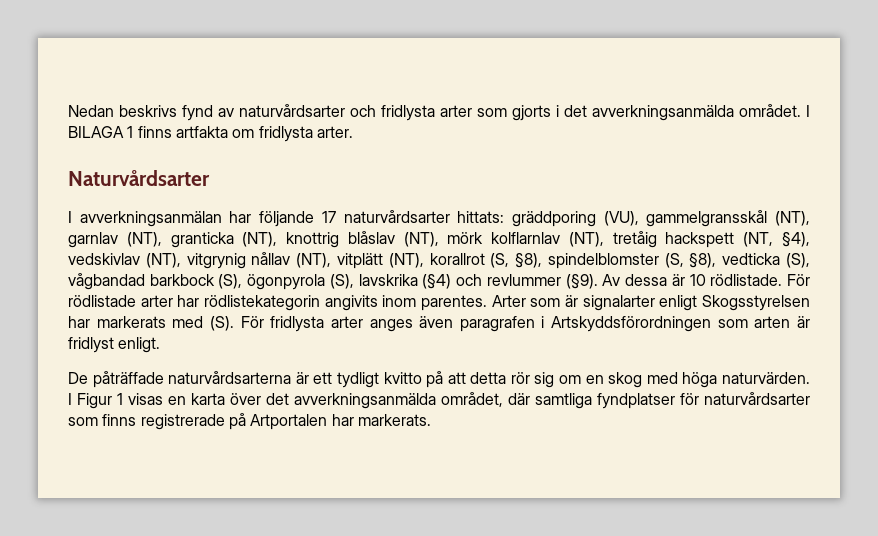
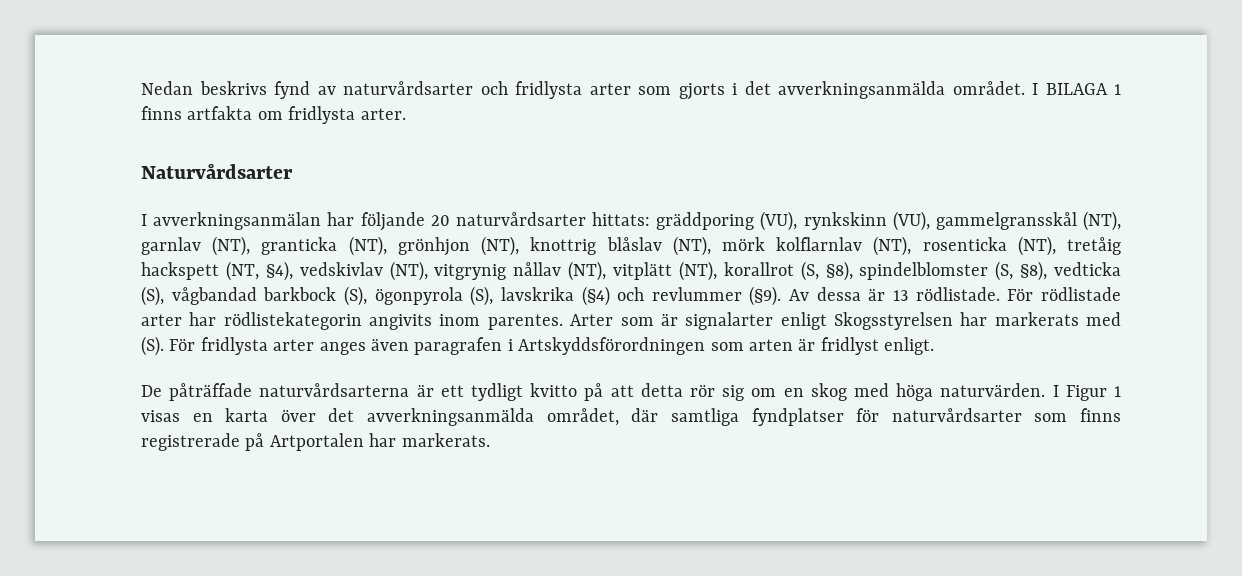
- I avverkningsanmälan har följande 17 naturvårdsarter hittats: gräddporing (VU), gammelgransskål (NT), garnlav (NT), granticka (NT), knottrig blåslav (NT), mörk kolflarnlav (NT), tretåig hackspett (NT, §4), vedskivlav (NT), vitgrynig nållav (NT), vitplätt (NT), korallrot (S, §8), spindelblomster (S, §8), vedticka (S), vågbandad barkbock (S), ögonpyrola (S), lavskrika (§4) och revlummer (§9).
+ I avverkningsanmälan har följande 20 naturvårdsarter hittats: gräddporing (VU), rynkskinn (VU), gammelgransskål (NT), garnlav (NT), granticka (NT), grönhjon (NT), knottrig blåslav (NT), mörk kolflarnlav (NT), rosenticka (NT), tretåig hackspett (NT, §4), vedskivlav (NT), vitgrynig nållav (NT), vitplätt (NT), korallrot (S, §8), spindelblomster (S, §8), vedticka (S), vågbandad barkbock (S), ögonpyrola (S), lavskrika (§4) och revlummer (§9).
- Av dessa är 10 rödlistade.
+ Av dessa är 13 rödlistade.

